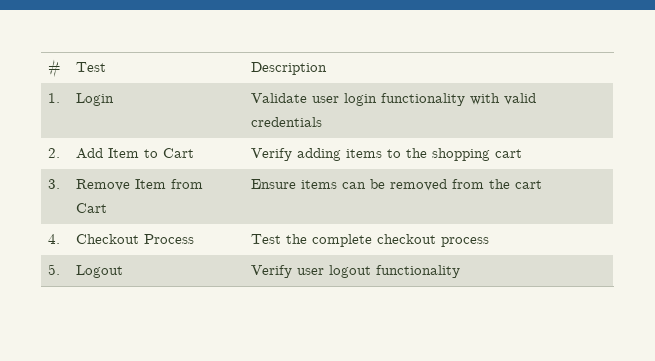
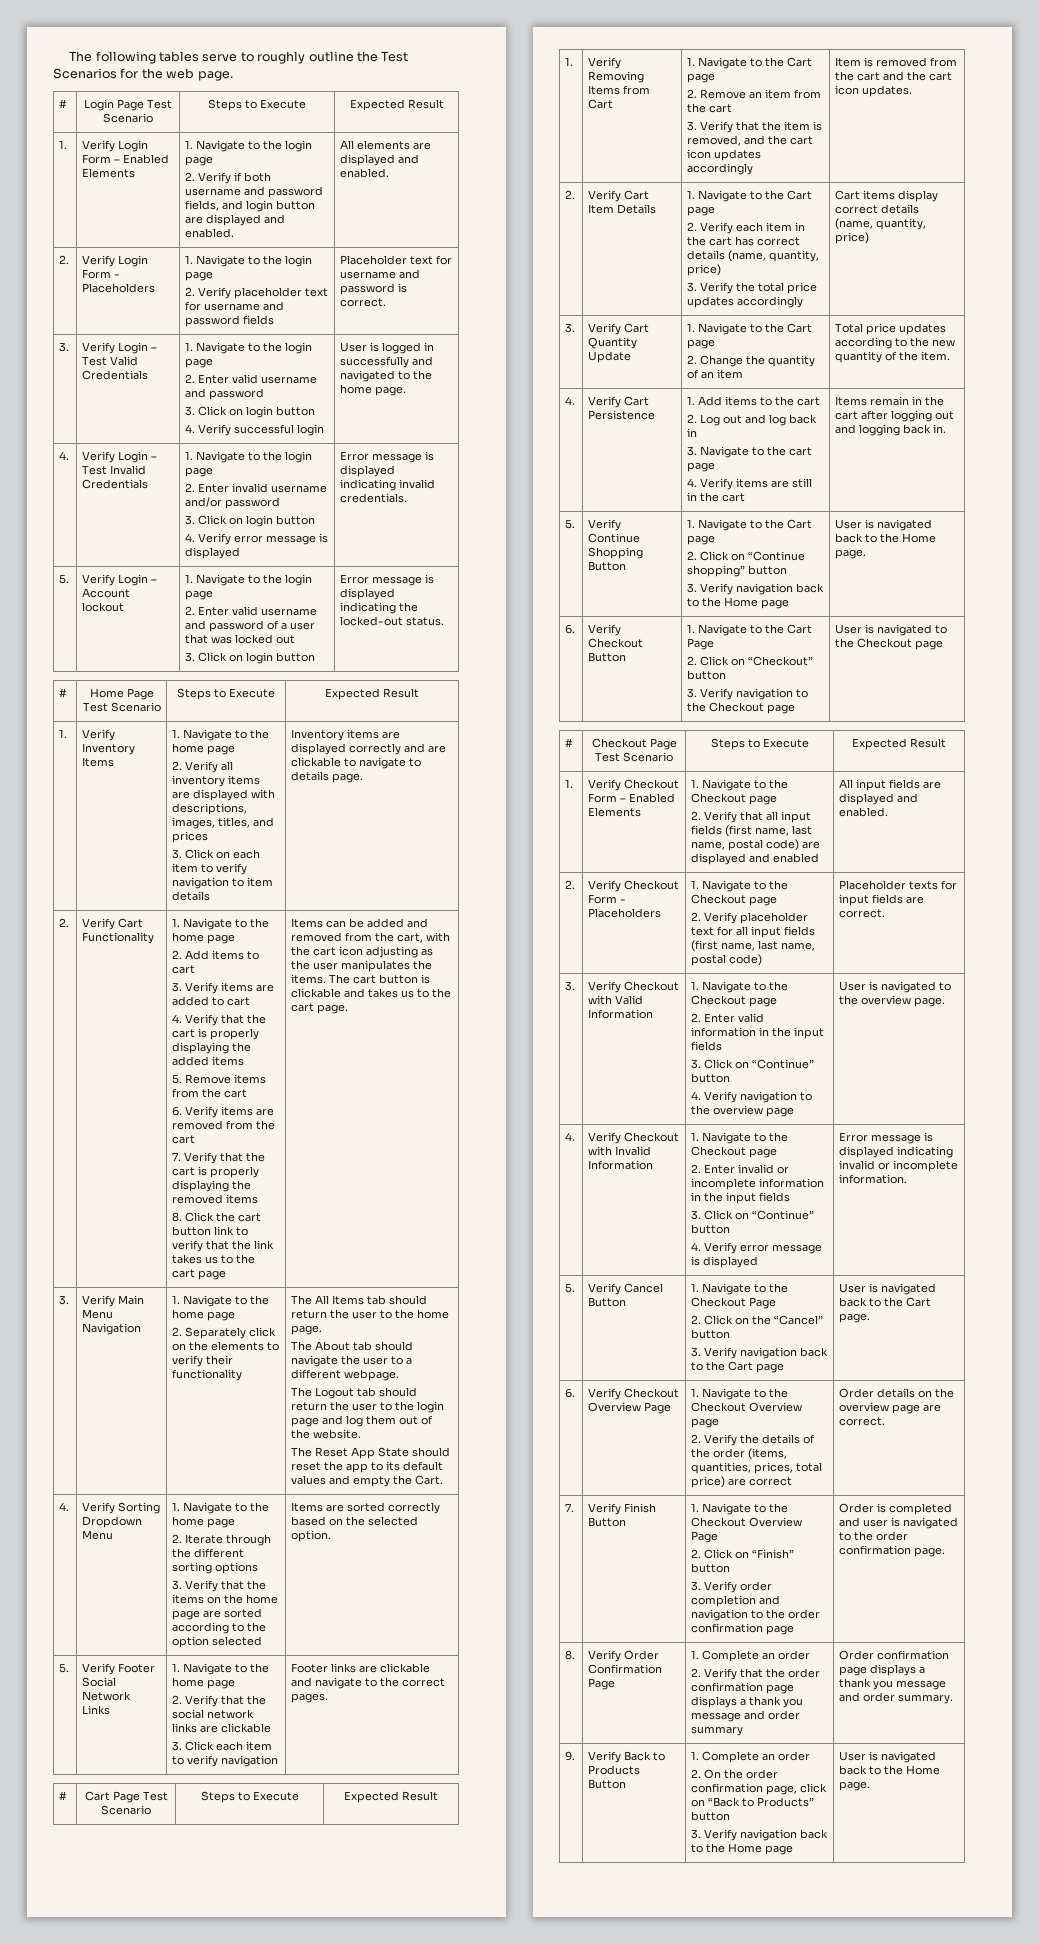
- # | Test | Description
- 1. | Login | Validate user login functionality with valid credentials
- 2. | Add Item to Cart | Verify adding items to the shopping cart
- 3. | Remove Item from Cart | Ensure items can be removed from the cart
- 4. | Checkout Process | Test the complete checkout process
- 5. | Logout | Verify user logout functionality
+ The following tables serve to roughly outline the Test Scenarios for the web page.
+ # | Login Page Test Scenario | Steps to Execute | Expected Result
+ 1. | Verify Login Form – Enabled Elements | 1. Navigate to the login page
+ 2. Verify if both username and password fields, and login button are displayed and enabled. | All elements are displayed and enabled.
+ 2. | Verify Login Form - Placeholders | 1. Navigate to the login page
+ 2. Verify placeholder text for username and password fields | Placeholder text for username and password is correct.
+ 3. | Verify Login – Test Valid Credentials | 1. Navigate to the login page
+ 2. Enter valid username and password
+ 3. Click on login button
+ 4. Verify successful login | User is logged in successfully and navigated to the home page.
+ 4. | Verify Login – Test Invalid Credentials | 1. Navigate to the login page
+ 2. Enter invalid username and/or password
+ 3. Click on login button
+ 4. Verify error message is displayed | Error message is displayed indicating invalid credentials.
+ 5. | Verify Login – Account lockout | 1. Navigate to the login page
+ 2. Enter valid username and password of a user that was locked out
+ 3. Click on login button | Error message is displayed indicating the locked-out status.
+ # | Home Page Test Scenario | Steps to Execute | Expected Result
+ 1. | Verify Inventory Items | 1. Navigate to the home page
+ 2. Verify all inventory items are displayed with descriptions, images, titles, and prices
+ 3. Click on each item to verify navigation to item details | Inventory items are displayed correctly and are clickable to navigate to details page.
+ 2. | Verify Cart Functionality | 1. Navigate to the home page
+ 2. Add items to cart
+ 3. Verify items are added to cart
+ 4. Verify that the cart is properly displaying the added items
+ 5. Remove items from the cart
+ 6. Verify items are removed from the cart
+ 7. Verify that the cart is properly displaying the removed items
+ 8. Click the cart button link to verify that the link takes us to the cart page | Items can be added and removed from the cart, with the cart icon adjusting as the user manipulates the items. The cart button is clickable and takes us to the cart page.
+ 3. | Verify Main Menu Navigation | 1. Navigate to the home page
+ 2. Separately click on the elements to verify their functionality | The All Items tab should return the user to the home page.
+ The About tab should navigate the user to a different webpage.
+ The Logout tab should return the user to the login page and log them out of the website.
+ The Reset App State should reset the app to its default values and empty the Cart.
+ 4. | Verify Sorting Dropdown Menu | 1. Navigate to the home page
+ 2. Iterate through the different sorting options
+ 3. Verify that the items on the home page are sorted according to the option selected | Items are sorted correctly based on the selected option.
+ 5. | Verify Footer Social Network Links | 1. Navigate to the home page
+ 2. Verify that the social network links are clickable
+ 3. Click each item to verify navigation | Footer links are clickable and navigate to the correct pages.
+ # | Cart Page Test Scenario | Steps to Execute | Expected Result
+ 1. | Verify Removing Items from Cart | 1. Navigate to the Cart page
+ 2. Remove an item from the cart
+ 3. Verify that the item is removed, and the cart icon updates accordingly | Item is removed from the cart and the cart icon updates.
+ 2. | Verify Cart Item Details | 1. Navigate to the Cart page
+ 2. Verify each item in the cart has correct details (name, quantity, price)
+ 3. Verify the total price updates accordingly | Cart items display correct details (name, quantity, price)
+ 3. | Verify Cart Quantity Update | 1. Navigate to the Cart page
+ 2. Change the quantity of an item | Total price updates according to the new quantity of the item.
+ 4. | Verify Cart Persistence | 1. Add items to the cart
+ 2. Log out and log back in
+ 3. Navigate to the cart page
+ 4. Verify items are still in the cart | Items remain in the cart after logging out and logging back in.
+ 5. | Verify Continue Shopping Button | 1. Navigate to the Cart page
+ 2. Click on “Continue shopping” button
+ 3. Verify navigation back to the Home page | User is navigated back to the Home page.
+ 6. | Verify Checkout Button | 1. Navigate to the Cart Page
+ 2. Click on “Checkout” button
+ 3. Verify navigation to the Checkout page | User is navigated to the Checkout page
+ # | Checkout Page Test Scenario | Steps to Execute | Expected Result
+ 1. | Verify Checkout Form – Enabled Elements | 1. Navigate to the Checkout page
+ 2. Verify that all input fields (first name, last name, postal code) are displayed and enabled | All input fields are displayed and enabled.
+ 2. | Verify Checkout Form - Placeholders | 1. Navigate to the Checkout page
+ 2. Verify placeholder text for all input fields (first name, last name, postal code) | Placeholder texts for input fields are correct.
+ 3. | Verify Checkout with Valid Information | 1. Navigate to the Checkout page
+ 2. Enter valid information in the input fields
+ 3. Click on “Continue” button
+ 4. Verify navigation to the overview page | User is navigated to the overview page.
+ 4. | Verify Checkout with Invalid Information | 1. Navigate to the Checkout page
+ 2. Enter invalid or incomplete information in the input fields
+ 3. Click on “Continue” button
+ 4. Verify error message is displayed | Error message is displayed indicating invalid or incomplete information.
+ 5. | Verify Cancel Button | 1. Navigate to the Checkout Page
+ 2. Click on the “Cancel” button
+ 3. Verify navigation back to the Cart page | User is navigated back to the Cart page.
+ 6. | Verify Checkout Overview Page | 1. Navigate to the Checkout Overview page
+ 2. Verify the details of the order (items, quantities, prices, total price) are correct | Order details on the overview page are correct.
+ 7. | Verify Finish Button | 1. Navigate to the Checkout Overview Page
+ 2. Click on “Finish” button
+ 3. Verify order completion and navigation to the order confirmation page | Order is completed and user is navigated to the order confirmation page.
+ 8. | Verify Order Confirmation Page | 1. Complete an order
+ 2. Verify that the order confirmation page displays a thank you message and order summary | Order confirmation page displays a thank you message and order summary.
+ 9. | Verify Back to Products Button | 1. Complete an order
+ 2. On the order confirmation page, click on “Back to Products” button
+ 3. Verify navigation back to the Home page | User is navigated back to the Home page.

